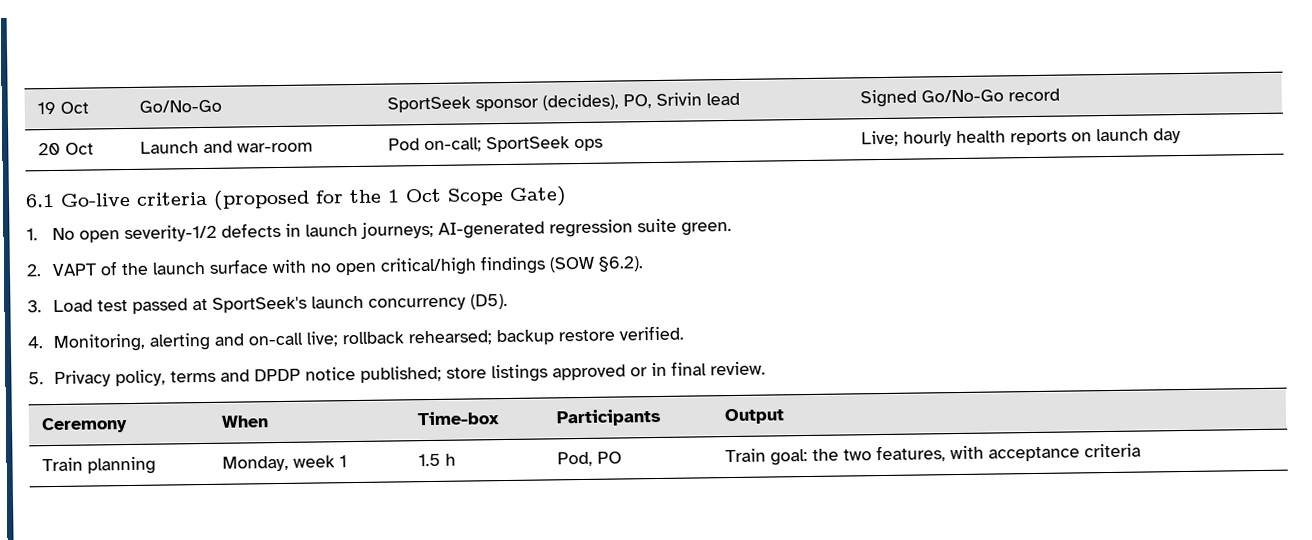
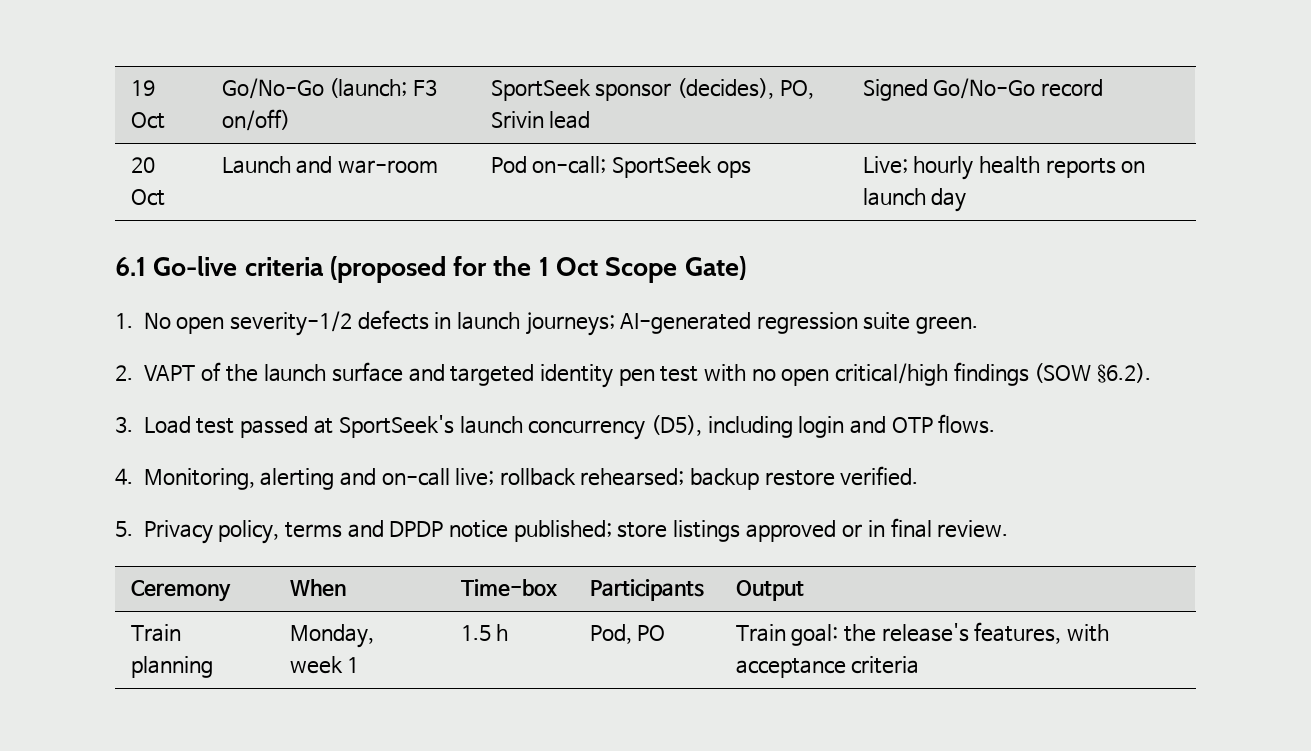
- 19 Oct | Go/No-Go | SportSeek sponsor (decides), PO, Srivin lead | Signed Go/No-Go record
+ 19 Oct | Go/No-Go (launch; F3 on/off) | SportSeek sponsor (decides), PO, Srivin lead | Signed Go/No-Go record
- 2. VAPT of the launch surface with no open critical/high findings (SOW §6.2).
+ 2. VAPT of the launch surface and targeted identity pen test with no open critical/high findings (SOW §6.2).
- 3. Load test passed at SportSeek's launch concurrency (D5).
+ 3. Load test passed at SportSeek's launch concurrency (D5), including login and OTP flows.
- Train planning | Monday, week 1 | 1.5 h | Pod, PO | Train goal: the two features, with acceptance criteria
+ Train planning | Monday, week 1 | 1.5 h | Pod, PO | Train goal: the release's features, with acceptance criteria

